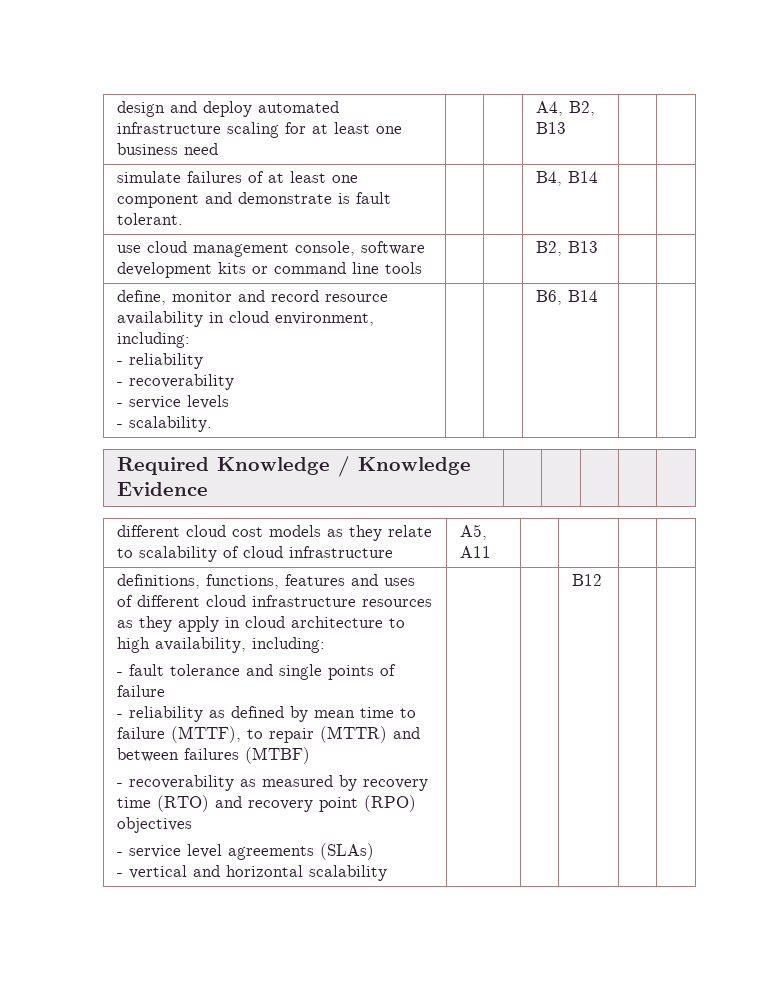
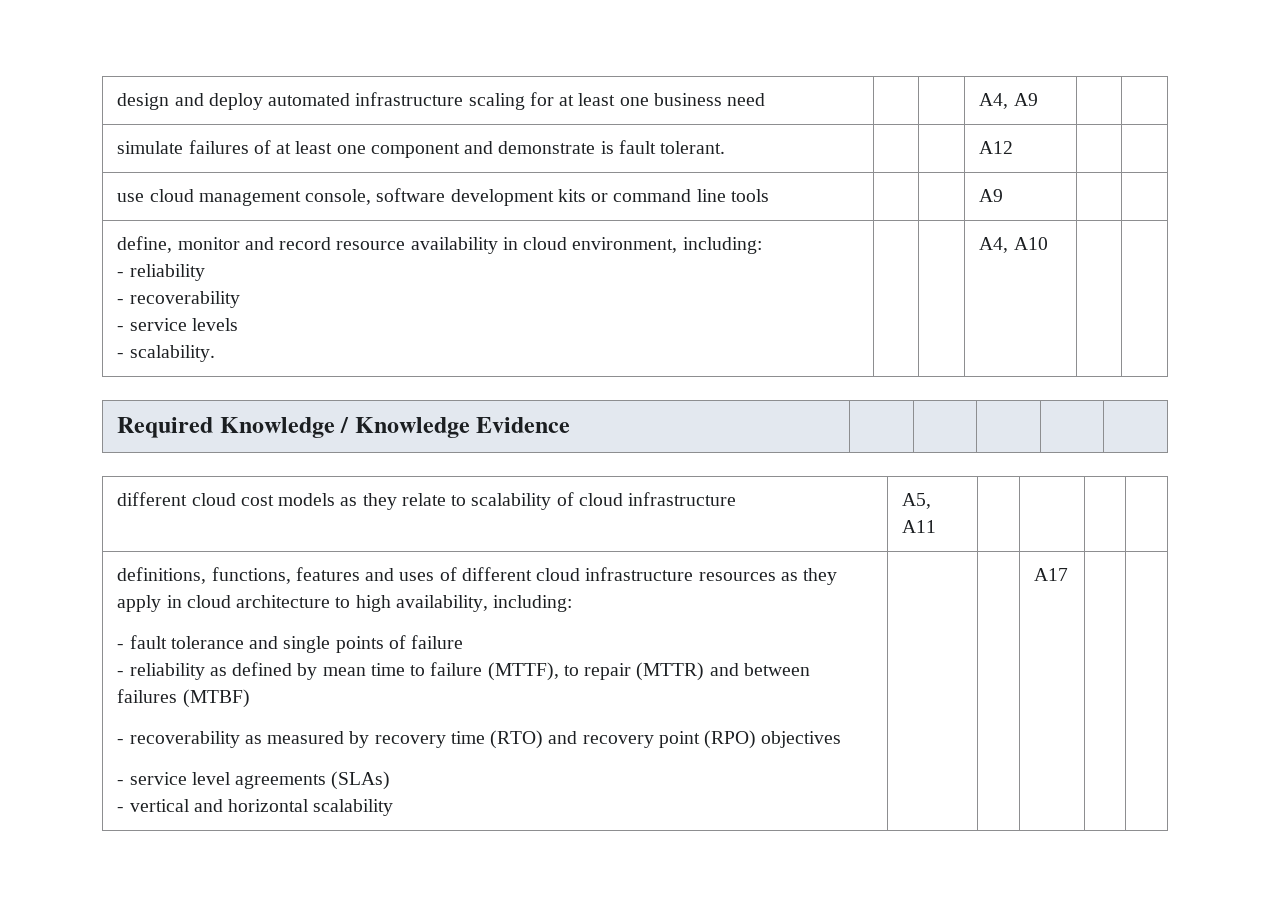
- design and deploy automated infrastructure scaling for at least one business need | | | A4, B2, B13 | |
+ design and deploy automated infrastructure scaling for at least one business need | | | A4, A9 | |
- simulate failures of at least one component and demonstrate is fault tolerant. | | | B4, B14 | |
+ simulate failures of at least one component and demonstrate is fault tolerant. | | | A12 | |
- use cloud management console, software development kits or command line tools | | | B2, B13 | |
+ use cloud management console, software development kits or command line tools | | | A9 | |
  define, monitor and record resource availability in cloud environment, including:
  - reliability
  - recoverability
  - service levels
- - scalability. | | | B6, B14 | |
+ - scalability. | | | A4, A10 | |
- B12
+ A17

